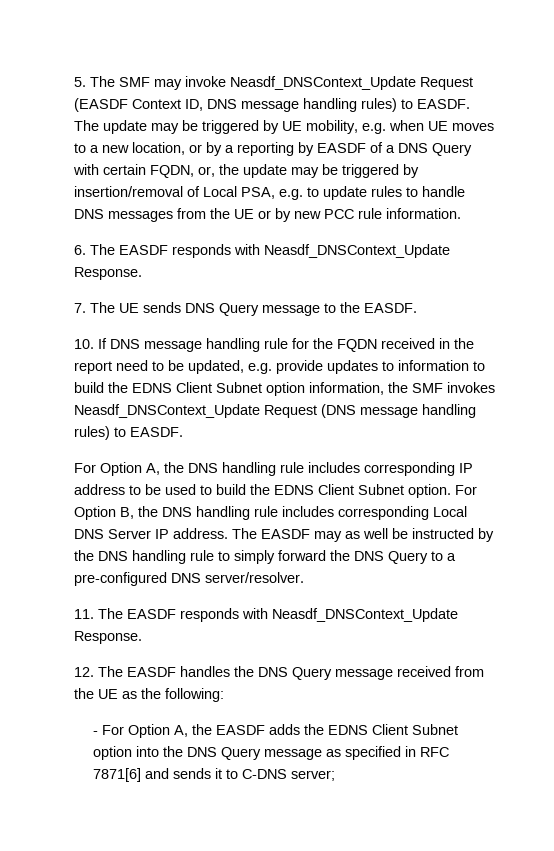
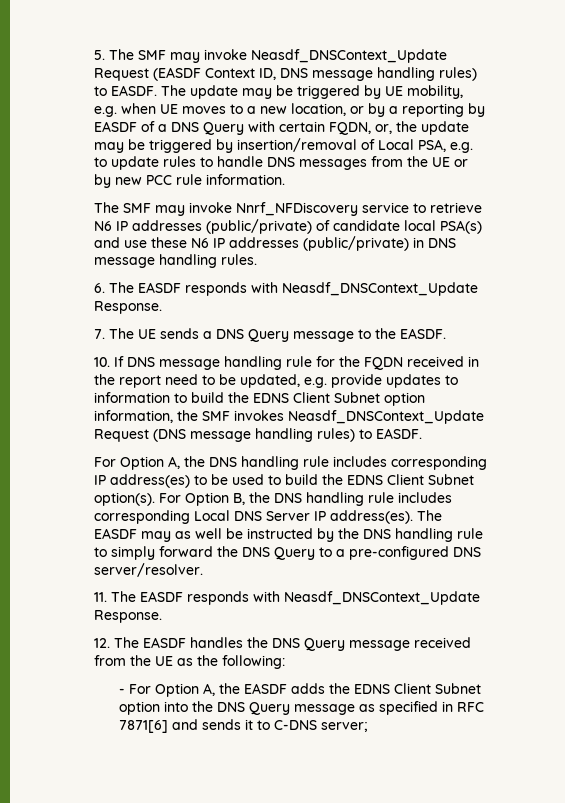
+ The SMF may invoke Nnrf_NFDiscovery service to retrieve N6 IP addresses (public/private) of candidate local PSA(s) and use these N6 IP addresses (public/private) in DNS message handling rules.
- 7. The UE sends DNS Query message to the EASDF.
+ 7. The UE sends a DNS Query message to the EASDF.
- For Option A, the DNS handling rule includes corresponding IP address to be used to build the EDNS Client Subnet option.
+ For Option A, the DNS handling rule includes corresponding IP address(es) to be used to build the EDNS Client Subnet option(s).
- For Option B, the DNS handling rule includes corresponding Local DNS Server IP address.
+ For Option B, the DNS handling rule includes corresponding Local DNS Server IP address(es).

